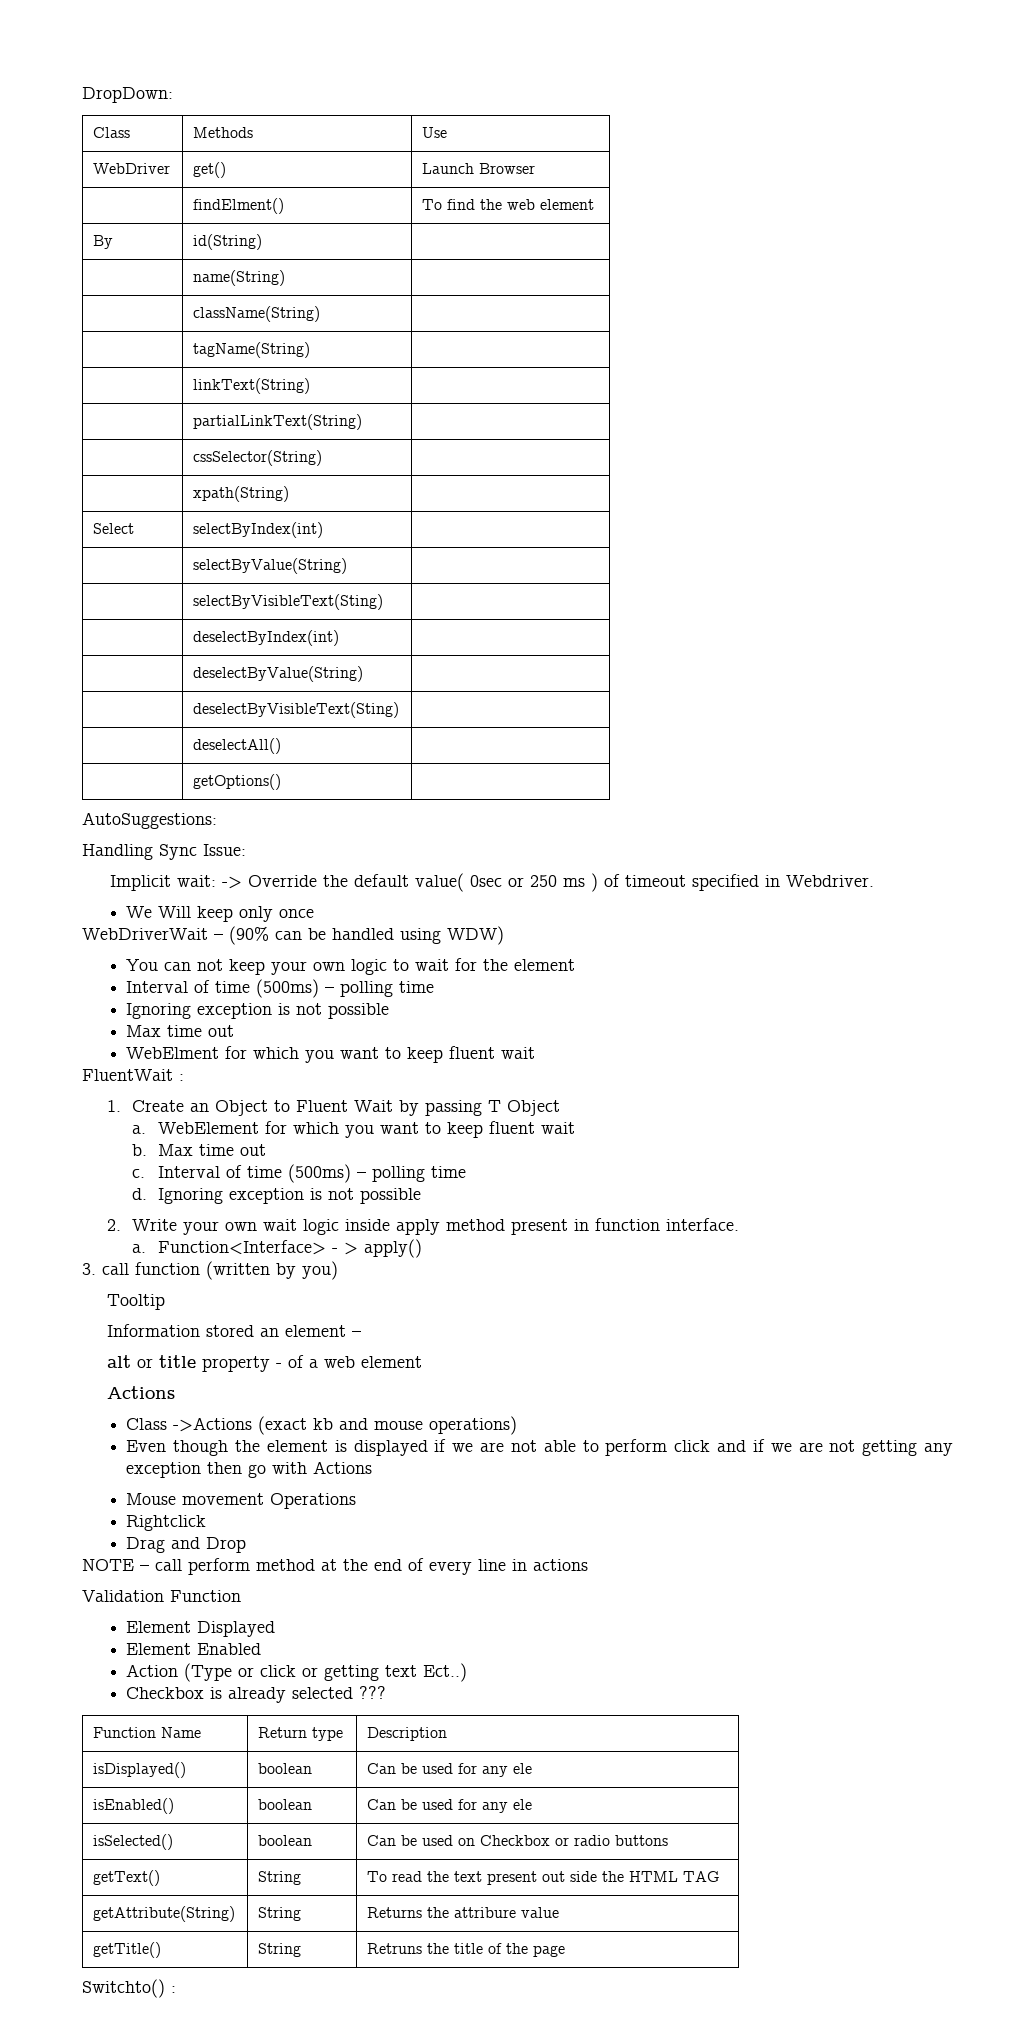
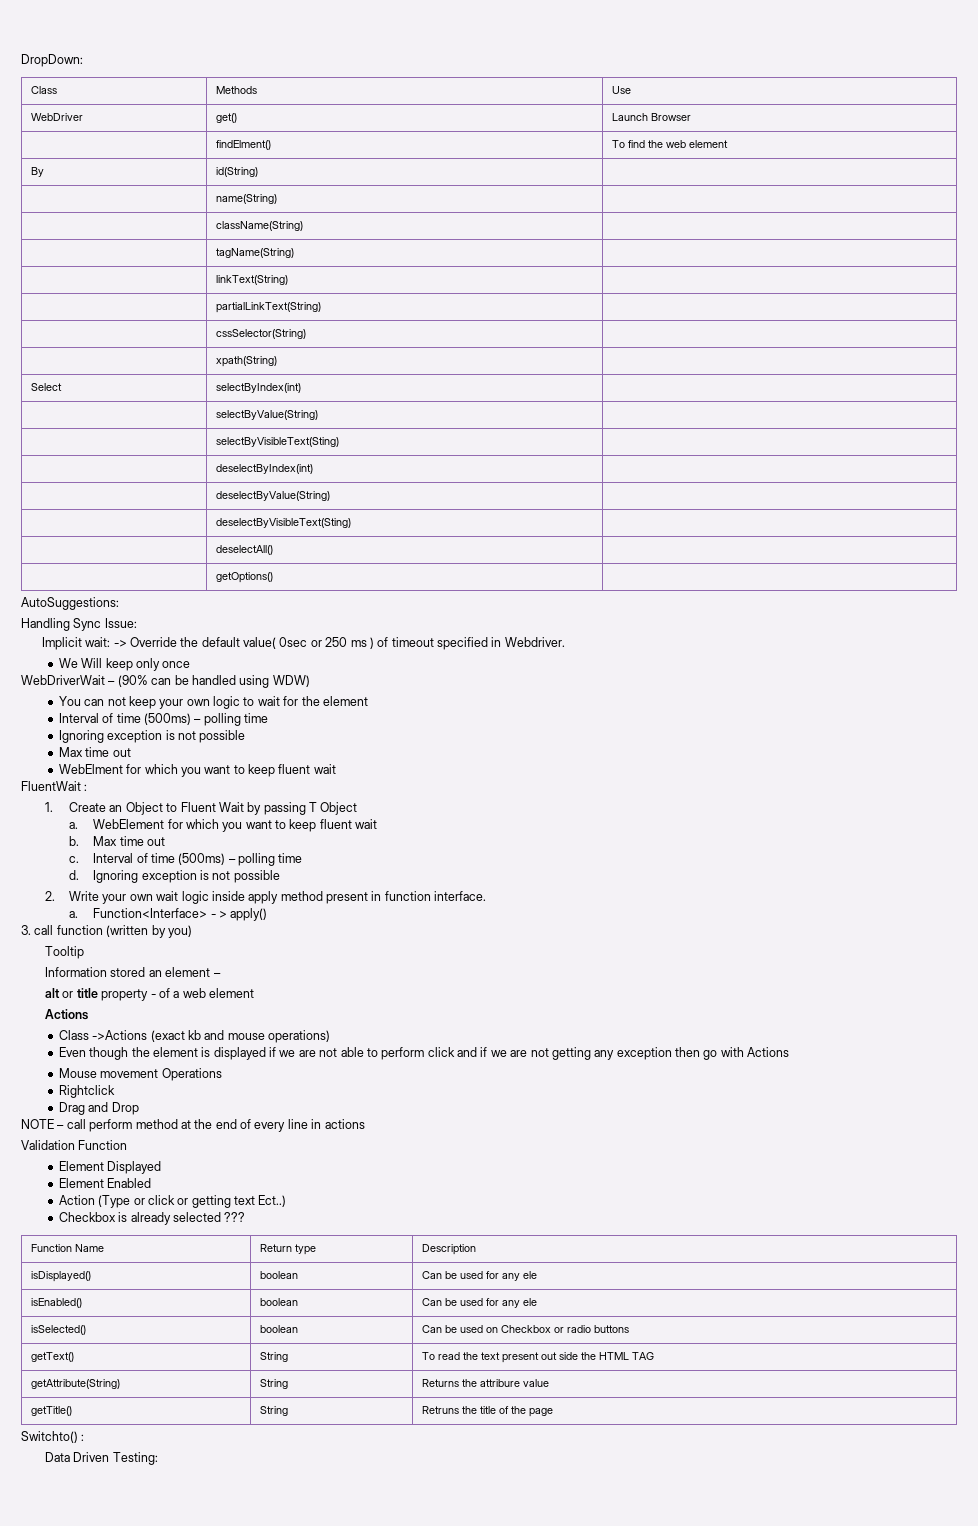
+ Data Driven Testing:

